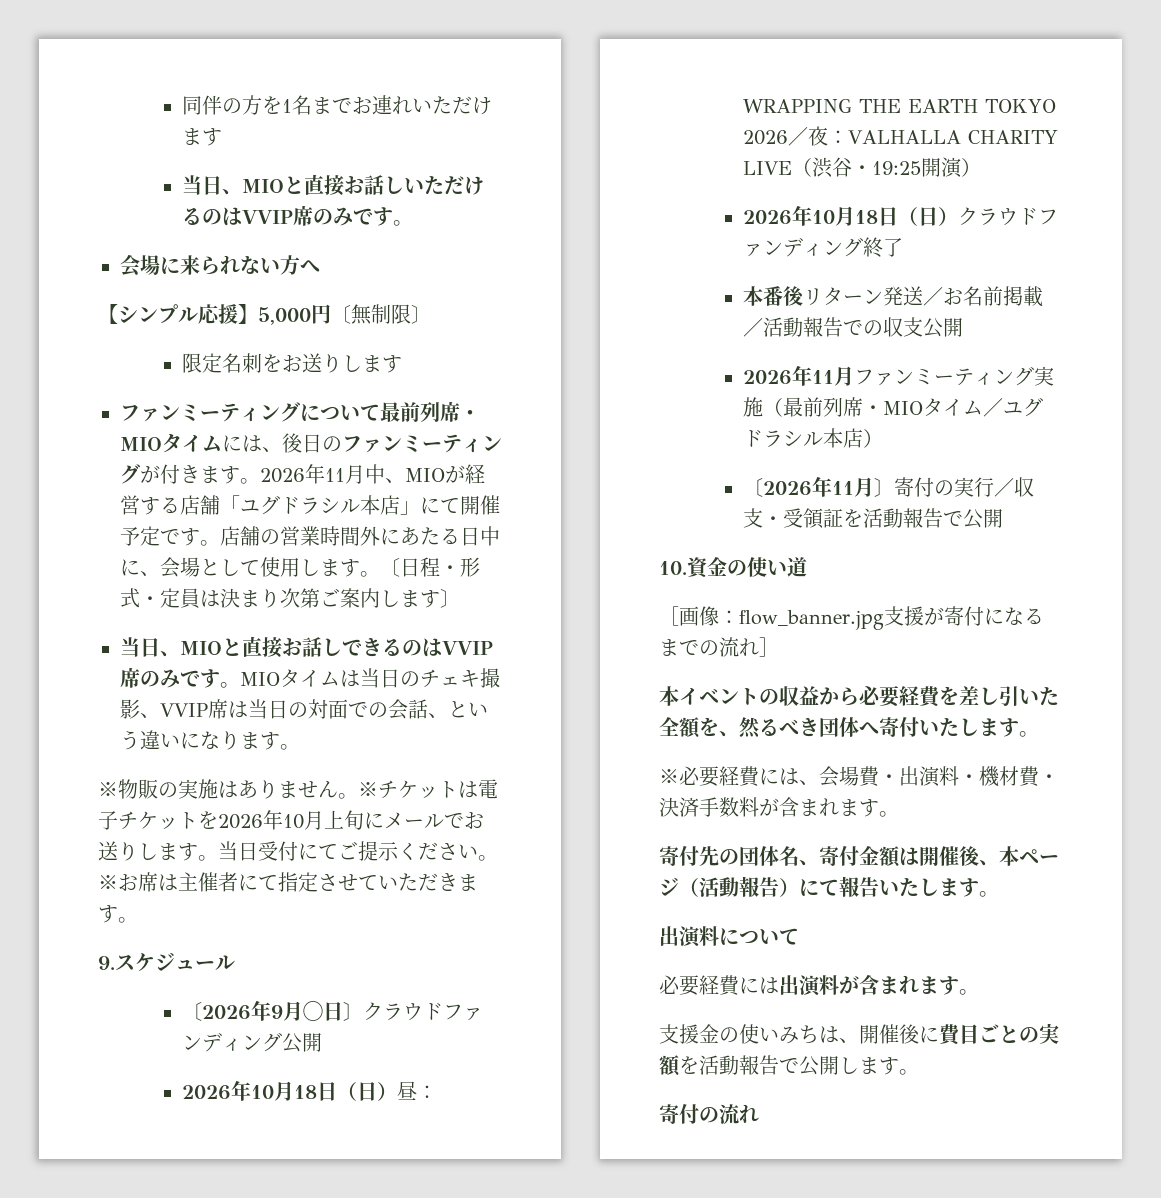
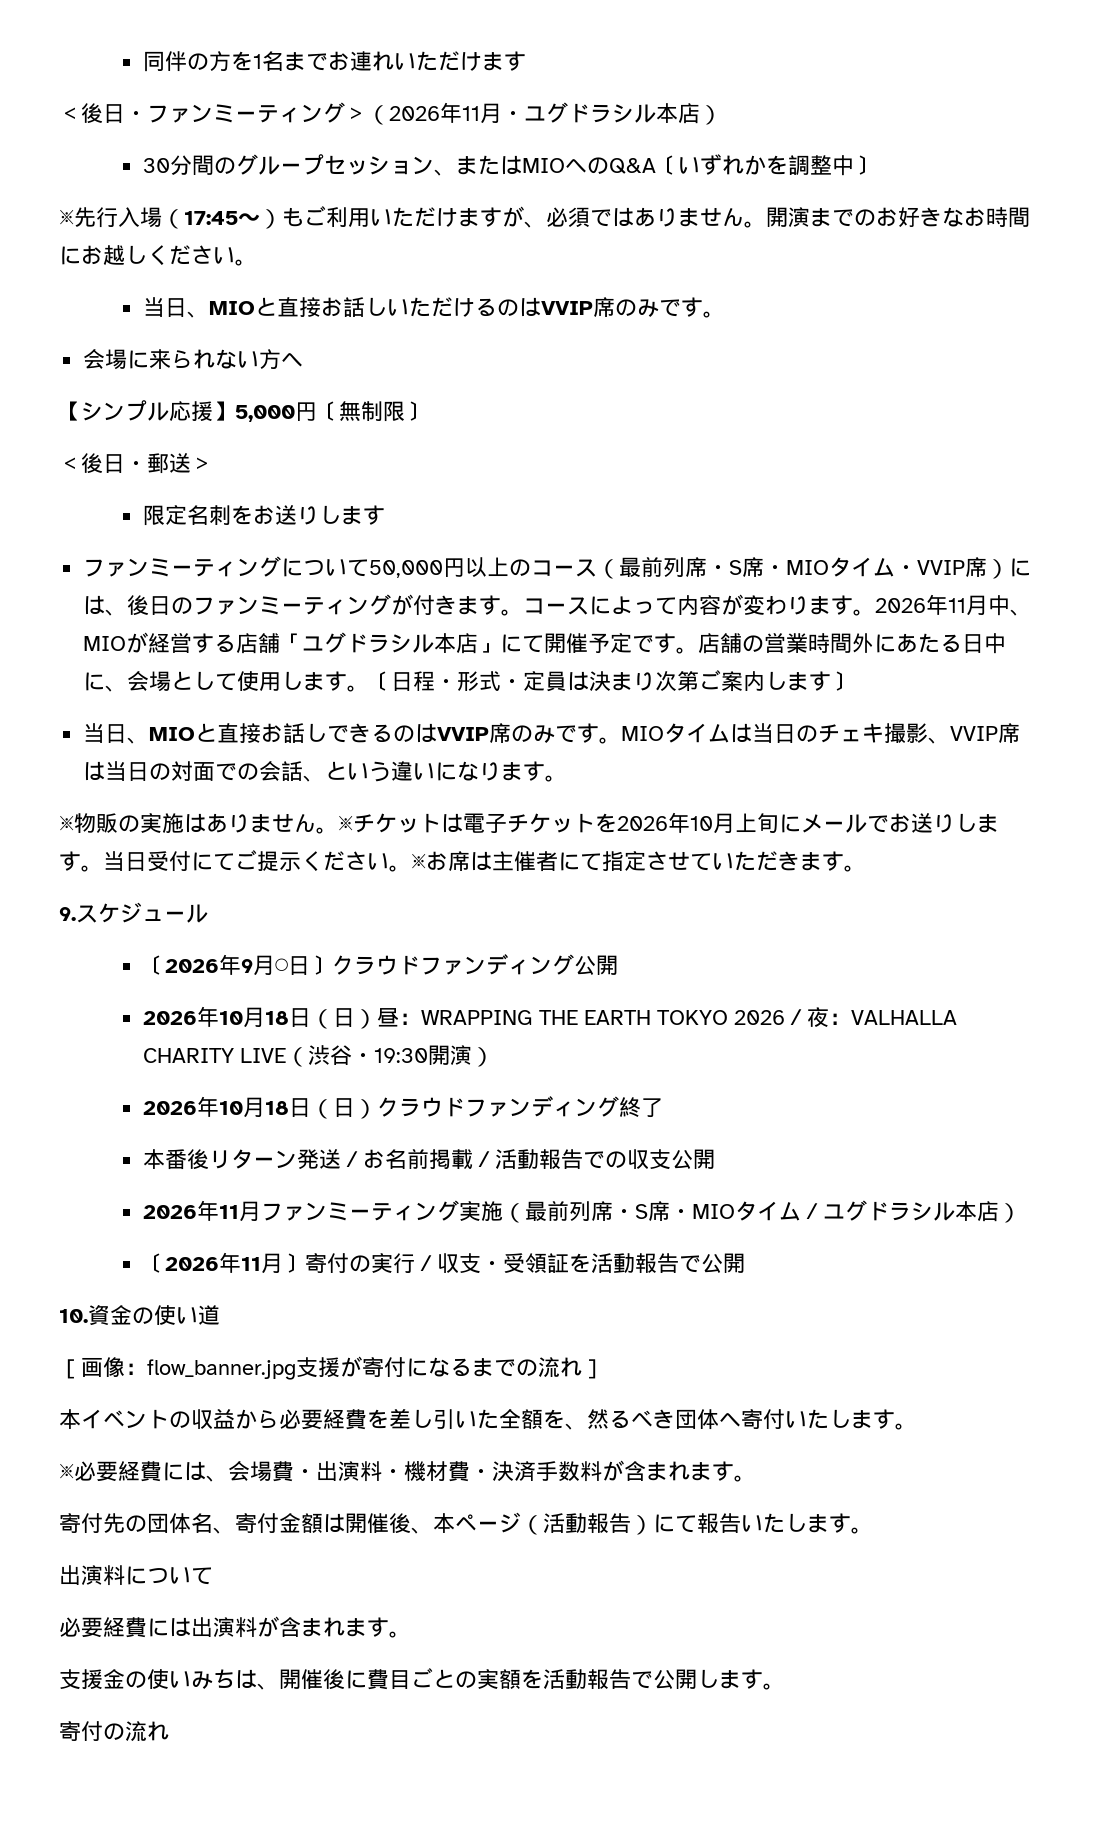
+ ＜後日・ファンミーティング＞（2026年11月・ユグドラシル本店）
+ 30分間のグループセッション、またはMIOへのQ&A〔いずれかを調整中〕
+ ※先行入場（17:45〜）もご利用いただけますが、必須ではありません。開演までのお好きなお時間にお越しください。
+ ＜後日・郵送＞
- ファンミーティングについて最前列席・MIOタイムには、後日のファンミーティングが付きます。
+ ファンミーティングについて50,000円以上のコース（最前列席・S席・MIOタイム・VVIP席）には、後日のファンミーティングが付きます。
+ コースによって内容が変わります。
- 2026年10月18日（日）昼：WRAPPING THE EARTH TOKYO 2026／夜：VALHALLA CHARITY LIVE（渋谷・19:25開演）
+ 2026年10月18日（日）昼：WRAPPING THE EARTH TOKYO 2026／夜：VALHALLA CHARITY LIVE（渋谷・19:30開演）
- 2026年11月ファンミーティング実施（最前列席・MIOタイム／ユグドラシル本店）
+ 2026年11月ファンミーティング実施（最前列席・S席・MIOタイム／ユグドラシル本店）

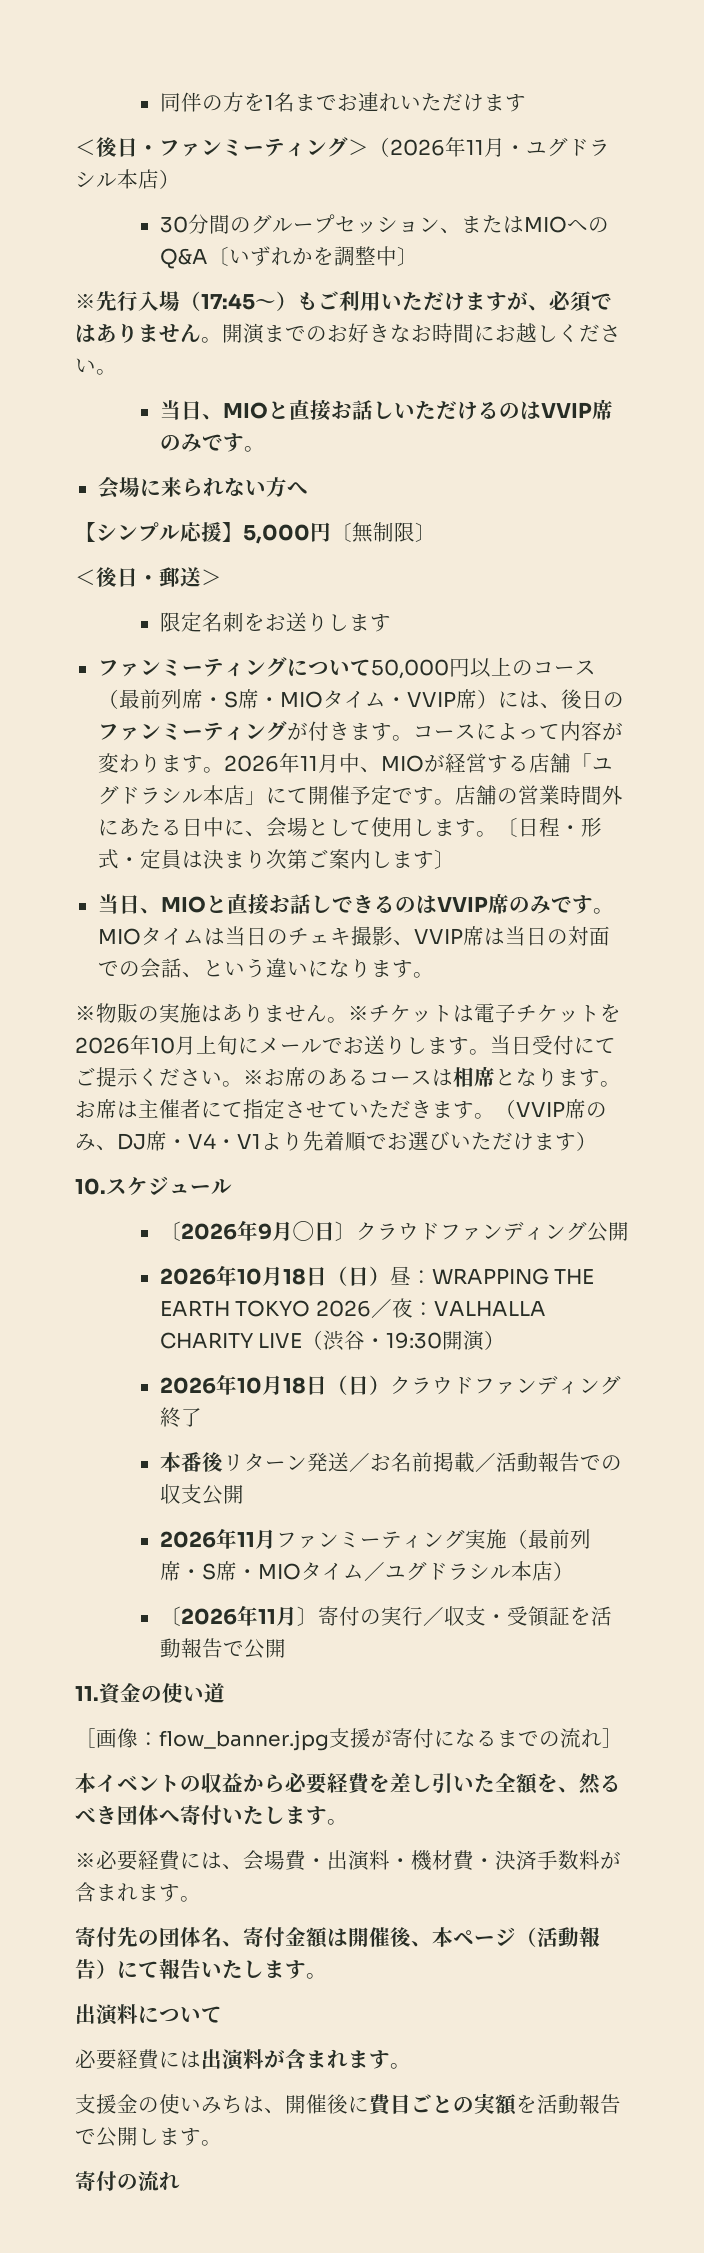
- ※お席は主催者にて指定させていただきます。
- 9.スケジュール
+ ※お席のあるコースは相席となります。お席は主催者にて指定させていただきます。（VVIP席のみ、DJ席・V4・V1より先着順でお選びいただけます）
+ 10.スケジュール
- 10.資金の使い道
+ 11.資金の使い道

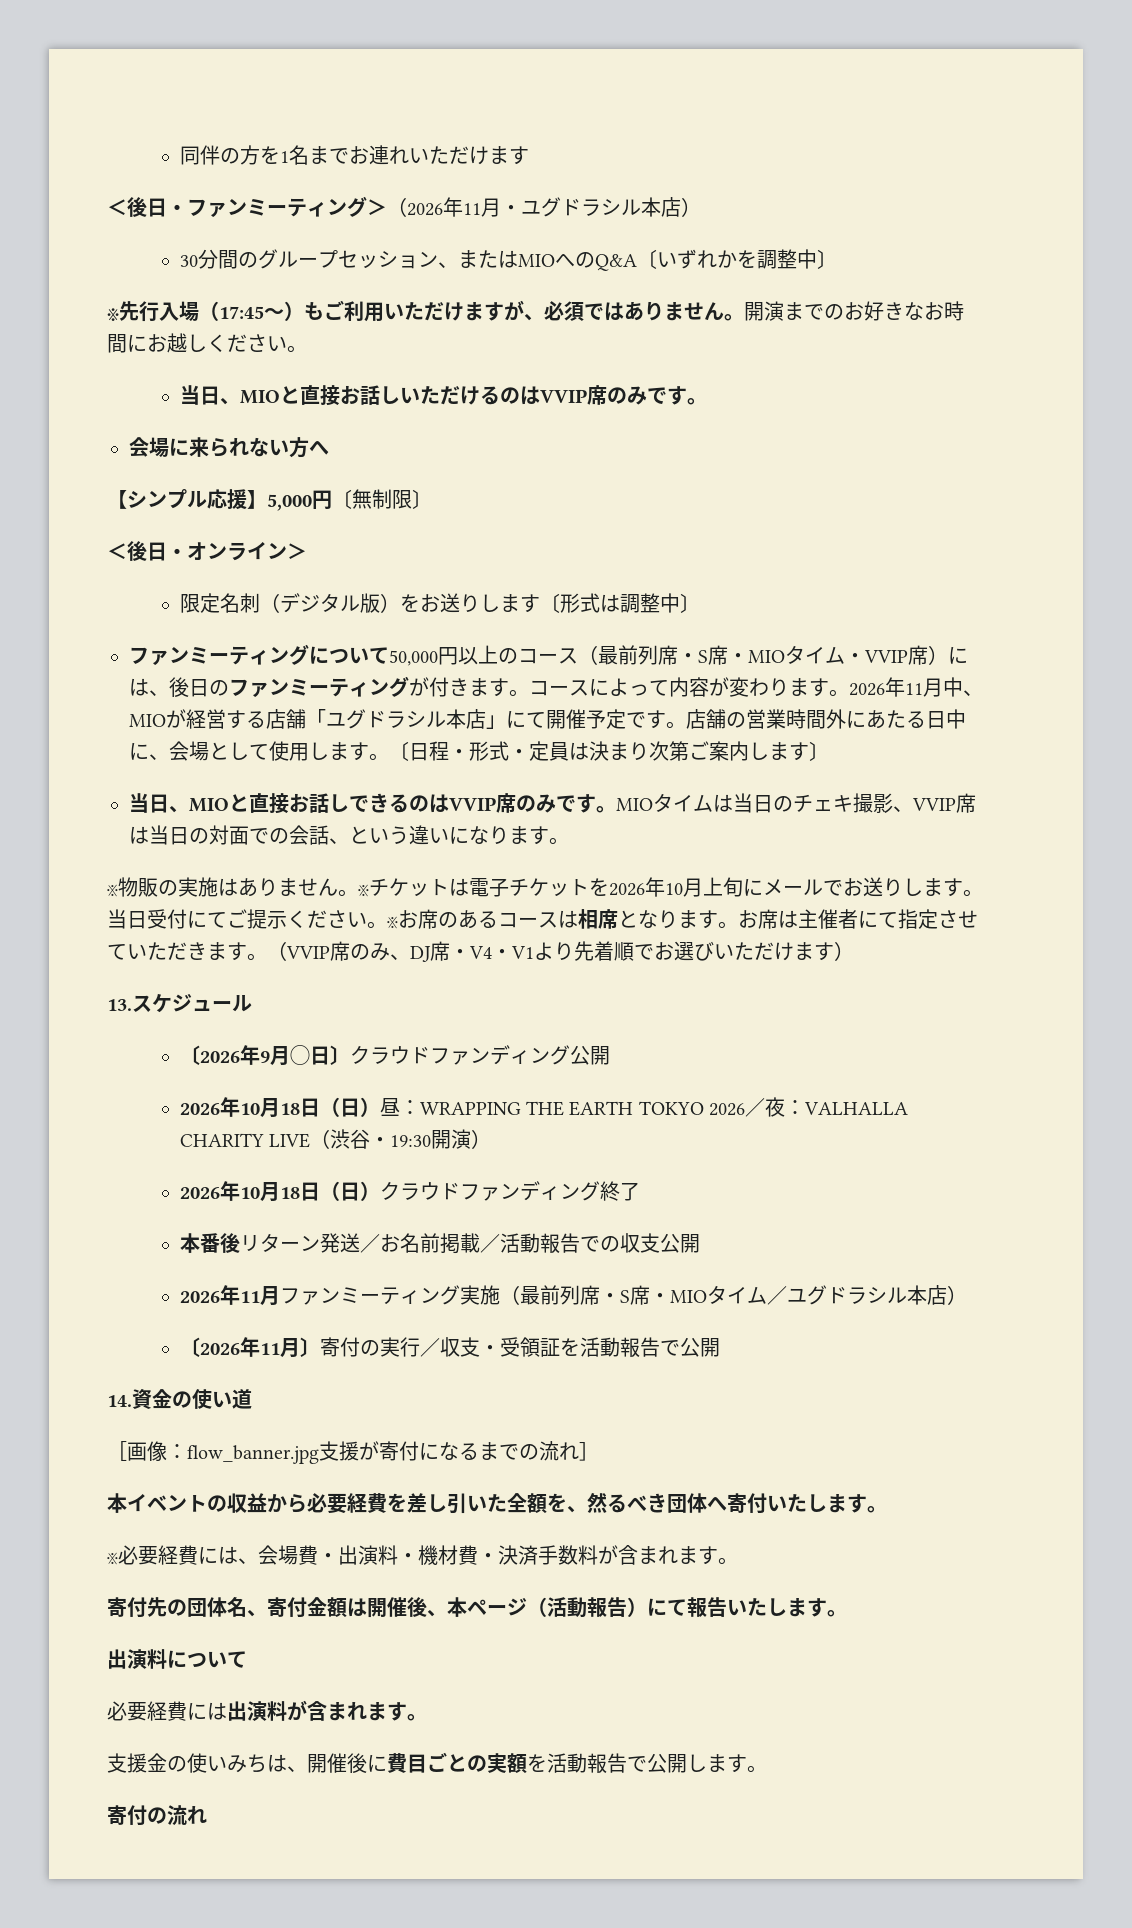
- ＜後日・郵送＞
+ ＜後日・オンライン＞
- 限定名刺をお送りします
+ 限定名刺（デジタル版）をお送りします〔形式は調整中〕
- 10.スケジュール
+ 13.スケジュール
- 11.資金の使い道
+ 14.資金の使い道

